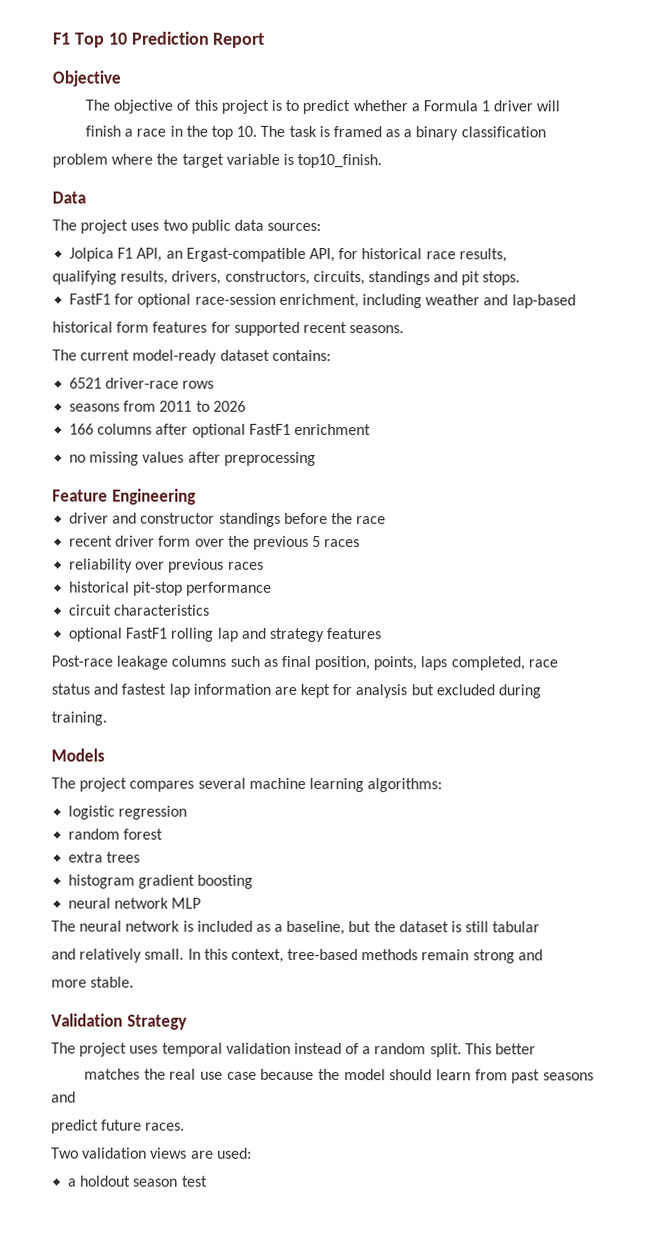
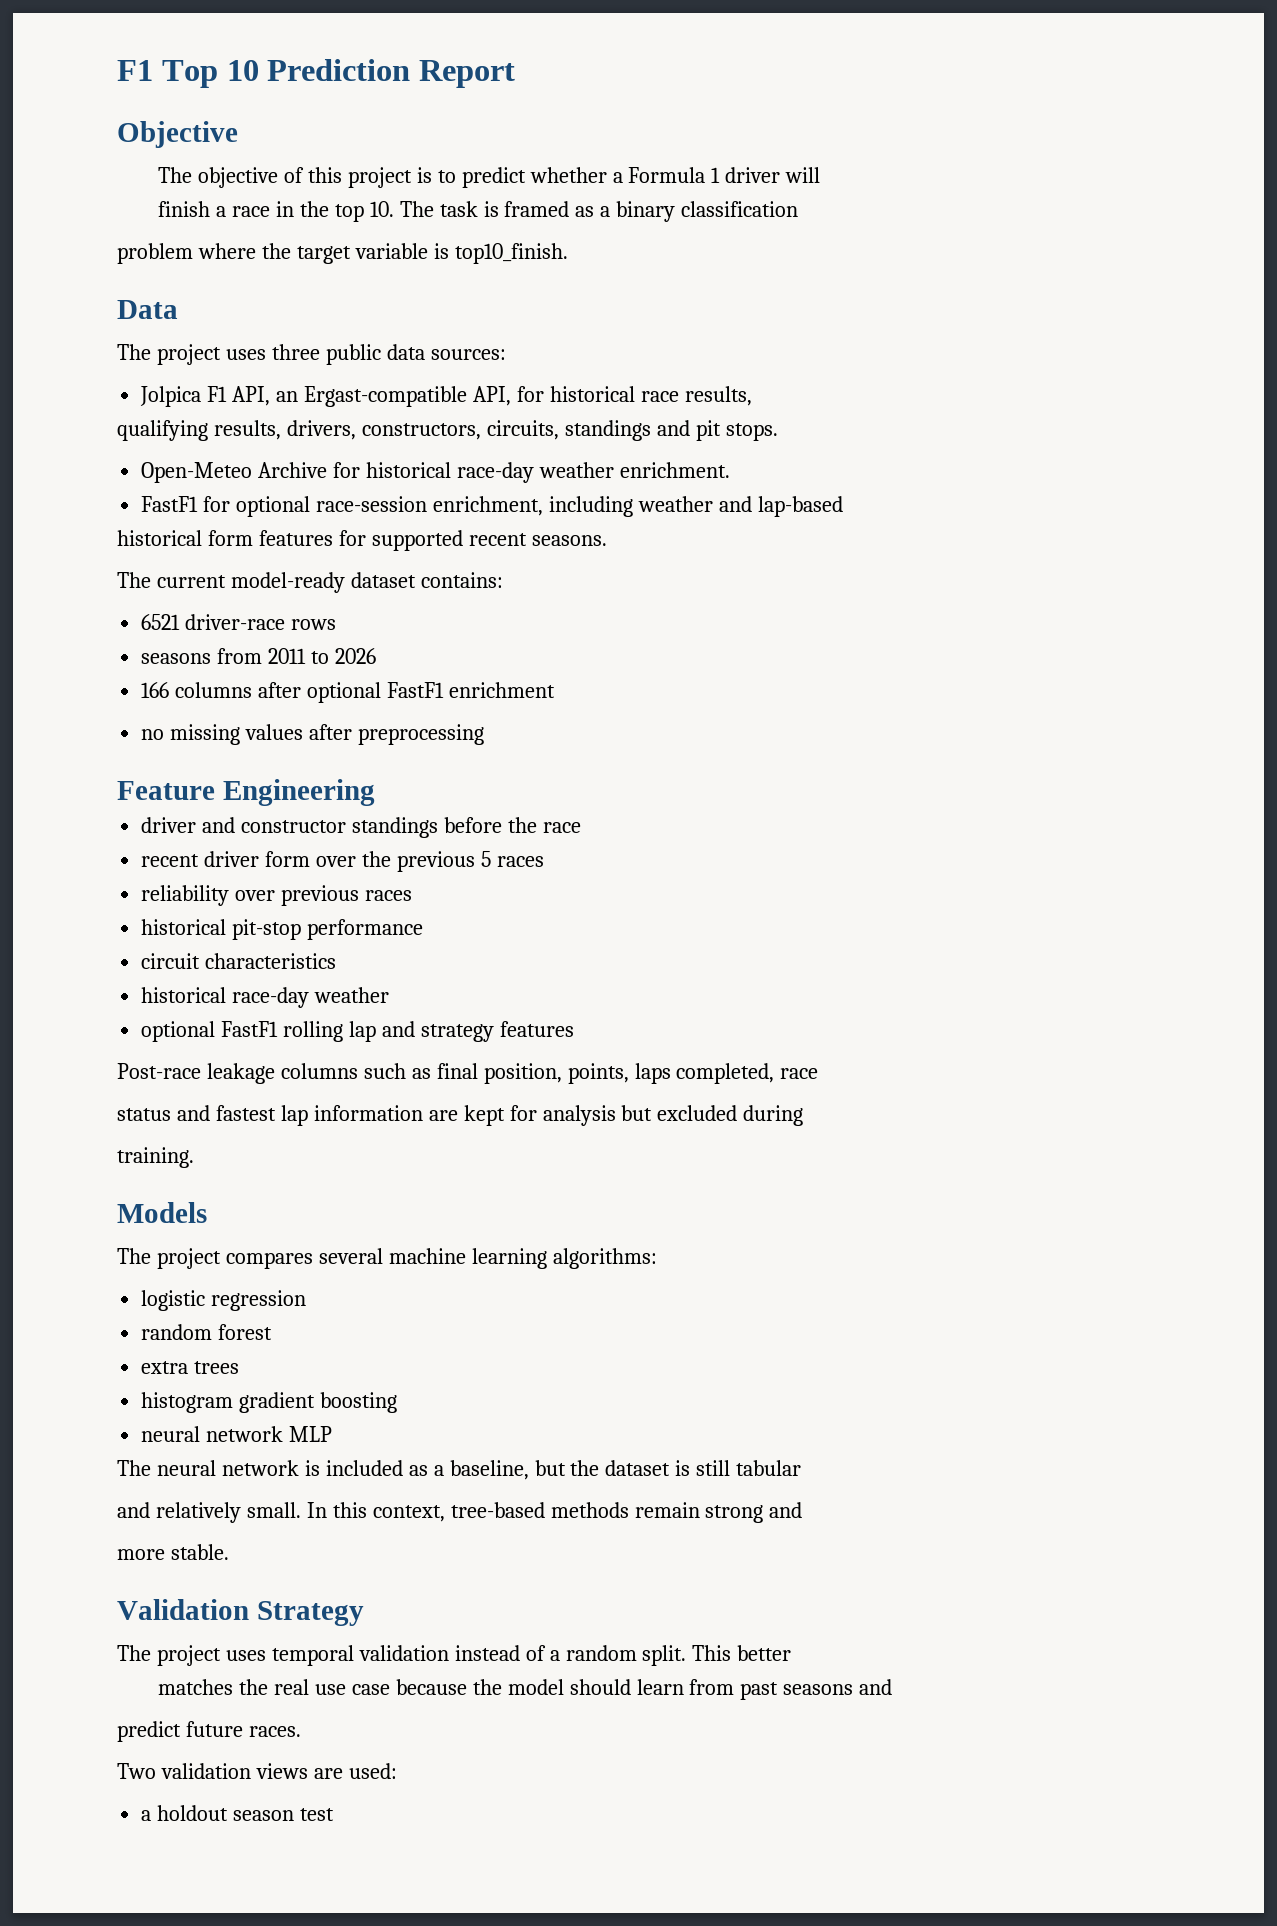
- The project uses two public data sources:
+ The project uses three public data sources:
+ Open-Meteo Archive for historical race-day weather enrichment.
  circuit characteristics
+ historical race-day weather

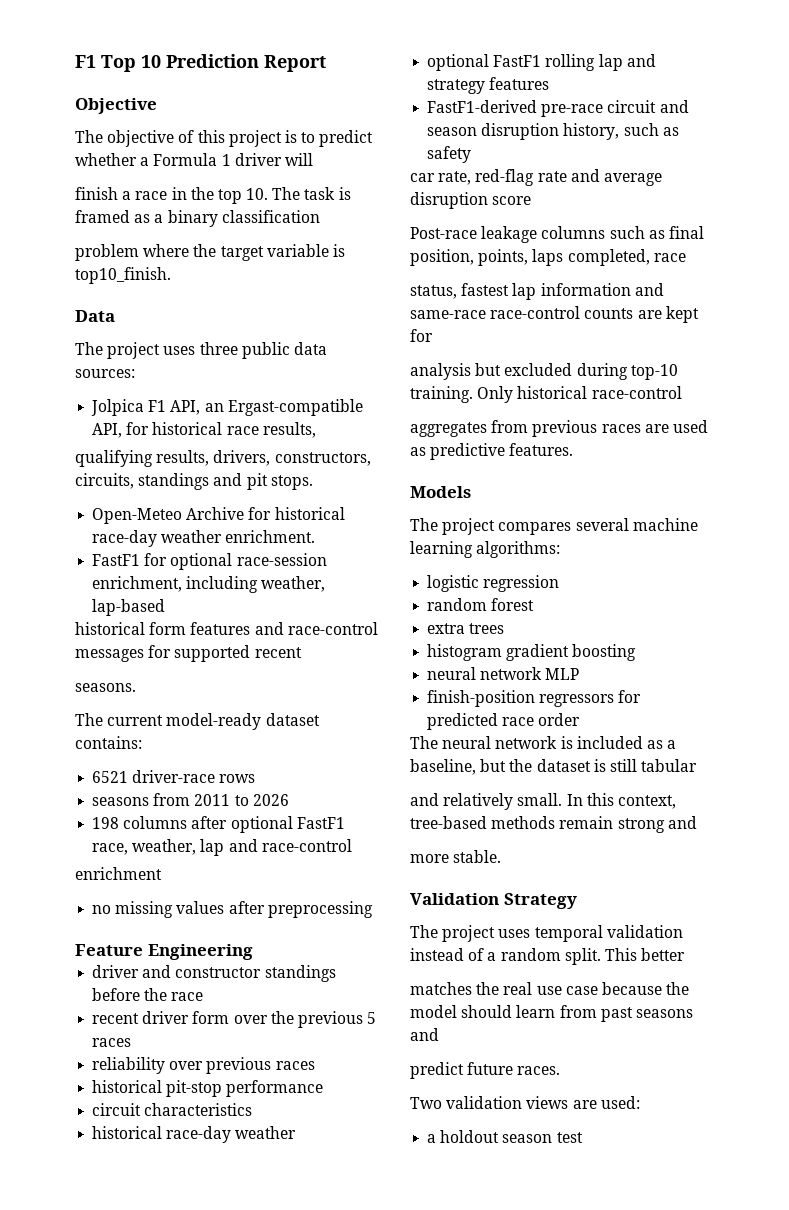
- FastF1 for optional race-session enrichment, including weather and lap-based
+ FastF1 for optional race-session enrichment, including weather, lap-based
- historical form features for supported recent seasons.
+ historical form features and race-control messages for supported recent
+ seasons.
- 166 columns after optional FastF1 enrichment
+ 198 columns after optional FastF1 race, weather, lap and race-control
+ enrichment
+ FastF1-derived pre-race circuit and season disruption history, such as safety
+ car rate, red-flag rate and average disruption score
- status and fastest lap information are kept for analysis but excluded during
- training.
+ status, fastest lap information and same-race race-control counts are kept for
+ analysis but excluded during top-10 training. Only historical race-control
+ aggregates from previous races are used as predictive features.
+ finish-position regressors for predicted race order

